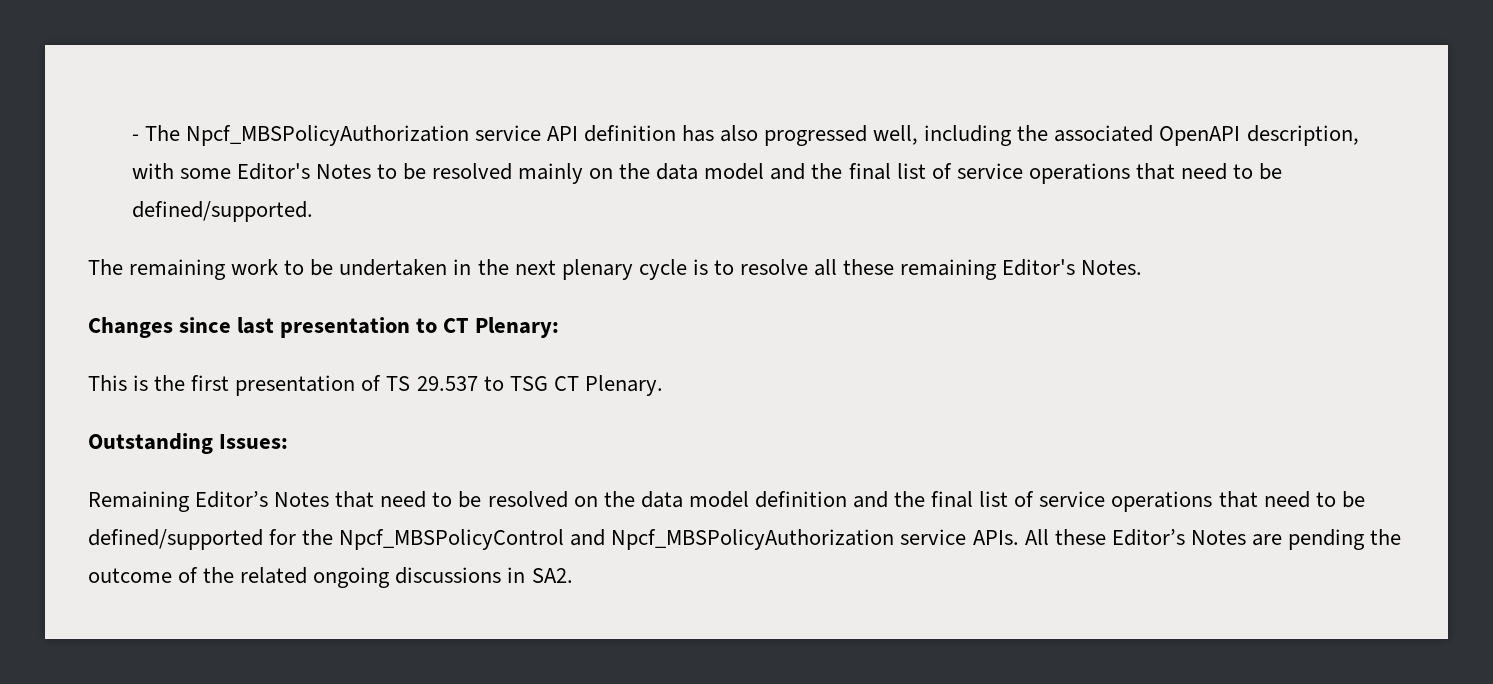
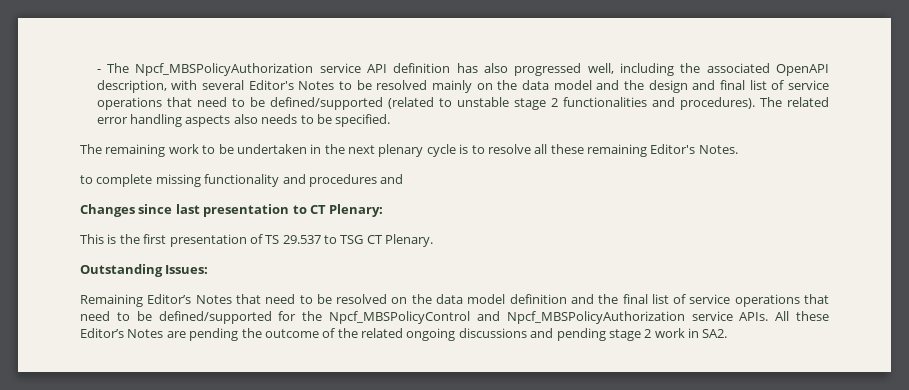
- - The Npcf_MBSPolicyAuthorization service API definition has also progressed well, including the associated OpenAPI description, with some Editor's Notes to be resolved mainly on the data model and the final list of service operations that need to be defined/supported.
+ - The Npcf_MBSPolicyAuthorization service API definition has also progressed well, including the associated OpenAPI description, with several Editor's Notes to be resolved mainly on the data model and the design and final list of service operations that need to be defined/supported (related to unstable stage 2 functionalities and procedures). The related error handling aspects also needs to be specified.
+ to complete missing functionality and procedures and
- All these Editor’s Notes are pending the outcome of the related ongoing discussions in SA2.
+ All these Editor’s Notes are pending the outcome of the related ongoing discussions and pending stage 2 work in SA2.

